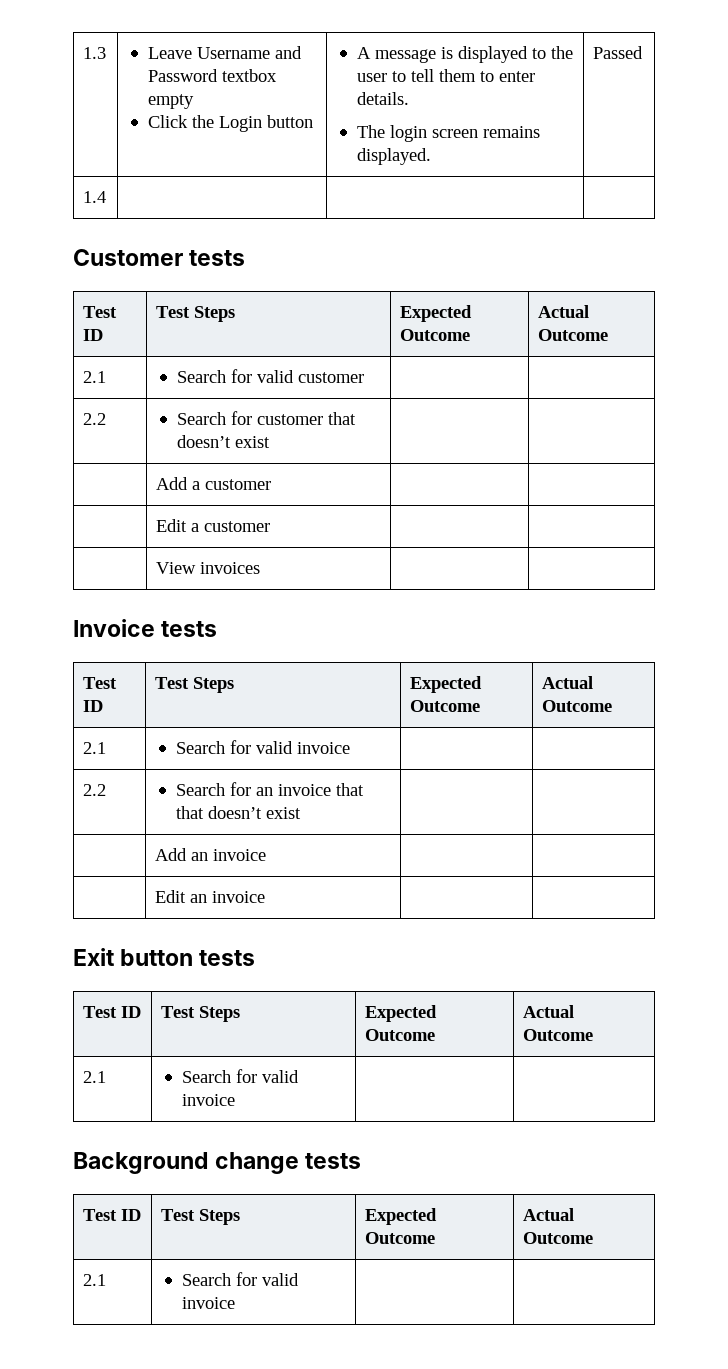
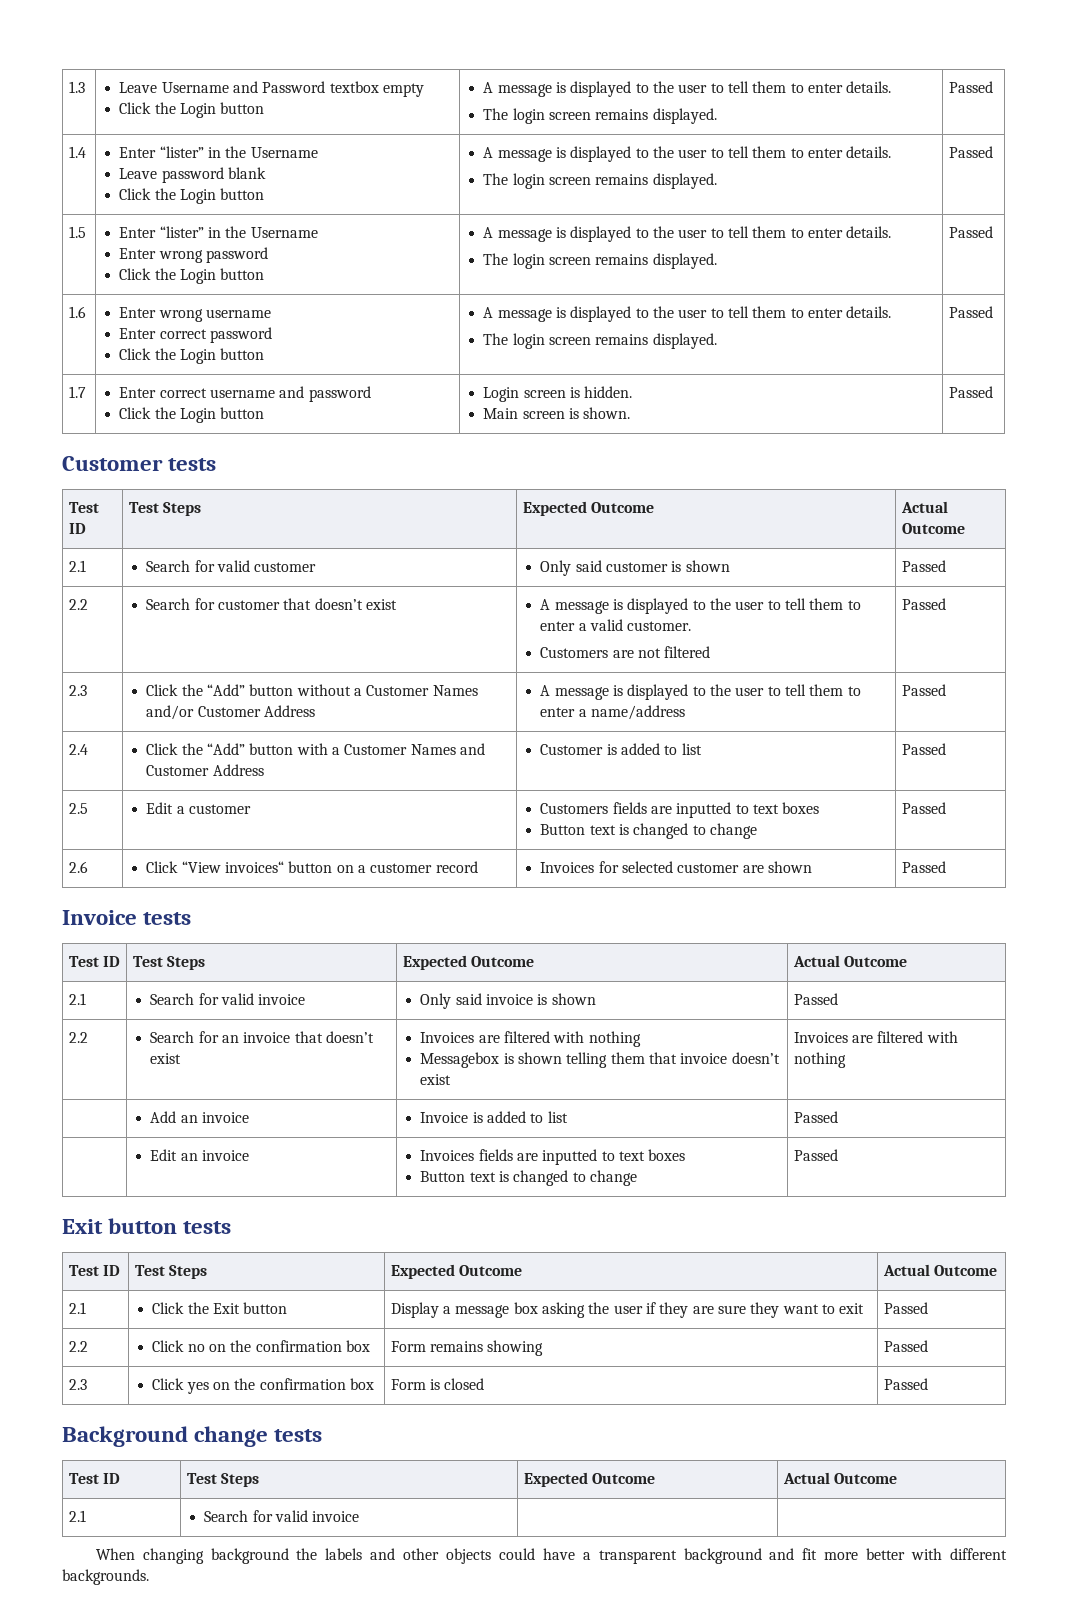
- 1.4 | | |
+ 1.4 | Enter “lister” in the Username
+ Leave password blank
+ Click the Login button | A message is displayed to the user to tell them to enter details.
+ The login screen remains displayed. | Passed
+ 1.5 | Enter “lister” in the Username
+ Enter wrong password
+ Click the Login button | A message is displayed to the user to tell them to enter details.
+ The login screen remains displayed. | Passed
+ 1.6 | Enter wrong username
+ Enter correct password
+ Click the Login button | A message is displayed to the user to tell them to enter details.
+ The login screen remains displayed. | Passed
+ 1.7 | Enter correct username and password
+ Click the Login button | Login screen is hidden.
+ Main screen is shown. | Passed
- 2.1 | Search for valid customer | |
+ 2.1 | Search for valid customer | Only said customer is shown | Passed
- 2.2 | Search for customer that doesn’t exist | |
- | Add a customer | |
- | Edit a customer | |
- | View invoices | |
+ 2.2 | Search for customer that doesn’t exist | A message is displayed to the user to tell them to enter a valid customer.
+ Customers are not filtered | Passed
+ 2.3 | Click the “Add” button without a Customer Names and/or Customer Address | A message is displayed to the user to tell them to enter a name/address | Passed
+ 2.4 | Click the “Add” button with a Customer Names and Customer Address | Customer is added to list | Passed
+ 2.5 | Edit a customer | Customers fields are inputted to text boxes
+ Button text is changed to change | Passed
+ 2.6 | Click “View invoices“ button on a customer record | Invoices for selected customer are shown | Passed
  Invoice tests
  Test ID | Test Steps | Expected Outcome | Actual Outcome
- 2.1 | Search for valid invoice | |
+ 2.1 | Search for valid invoice | Only said invoice is shown | Passed
- 2.2 | Search for an invoice that that doesn’t exist | |
- | Add an invoice | |
- | Edit an invoice | |
+ 2.2 | Search for an invoice that doesn’t exist | Invoices are filtered with nothing
+ Messagebox is shown telling them that invoice doesn’t exist | Invoices are filtered with nothing
+ | Add an invoice | Invoice is added to list | Passed
+ | Edit an invoice | Invoices fields are inputted to text boxes
+ Button text is changed to change | Passed
  Exit button tests
  Test ID | Test Steps | Expected Outcome | Actual Outcome
- 2.1 | Search for valid invoice | |
+ 2.1 | Click the Exit button | Display a message box asking the user if they are sure they want to exit | Passed
+ 2.2 | Click no on the confirmation box | Form remains showing | Passed
+ 2.3 | Click yes on the confirmation box | Form is closed | Passed
+ When changing background the labels and other objects could have a transparent background and fit more better with different backgrounds.

